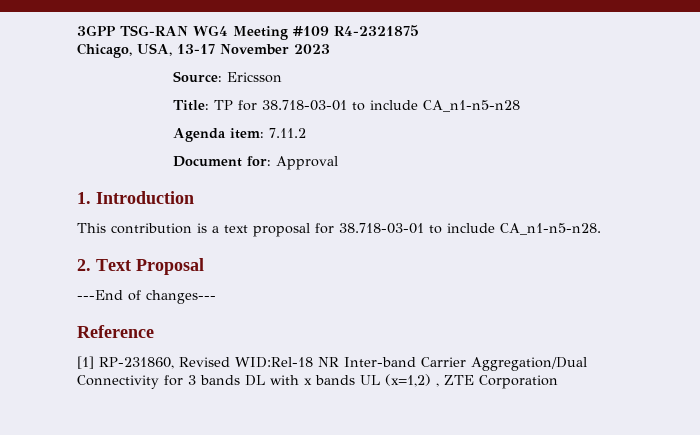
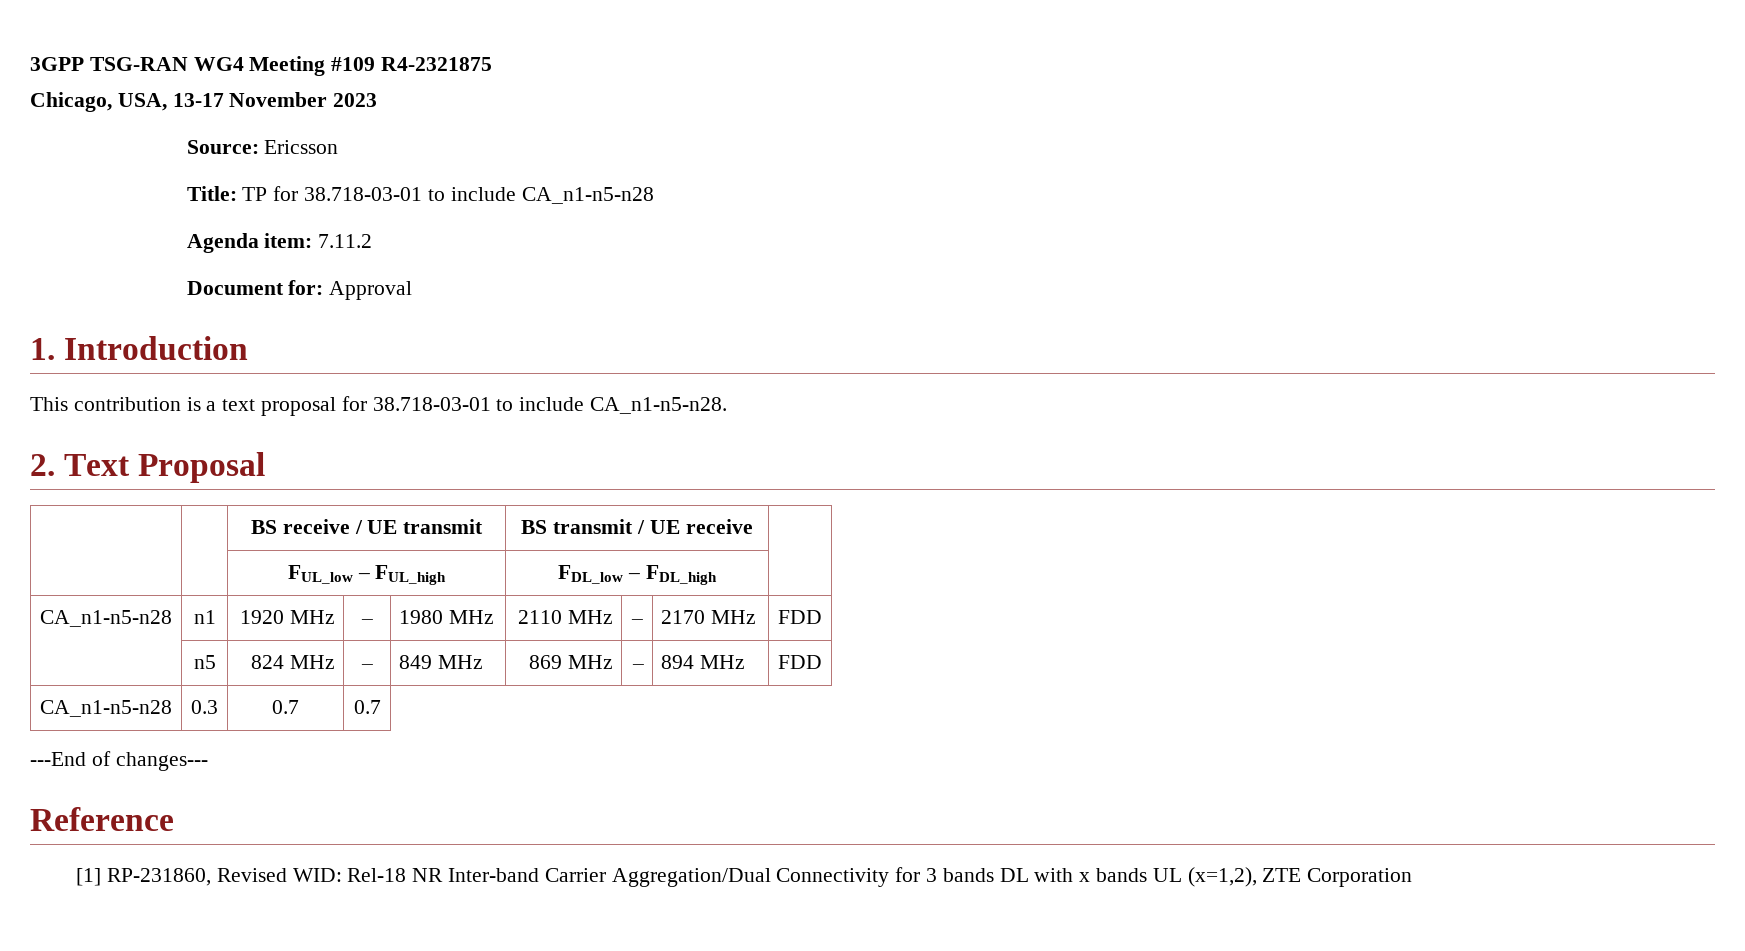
+ | | BS receive / UE transmit | BS transmit / UE receive |
+ | | FUL_low – FUL_high | FDL_low – FDL_high |
+ CA_n1-n5-n28 | n1 | 1920 MHz | – | 1980 MHz | 2110 MHz | – | 2170 MHz | FDD
+ | n5 | 824 MHz | – | 849 MHz | 869 MHz | – | 894 MHz | FDD
+ CA_n1-n5-n28 | 0.3 | 0.7 | 0.7
- [1] RP-231860, Revised WID:Rel-18 NR Inter-band Carrier Aggregation/Dual Connectivity for 3 bands DL with x bands UL (x=1,2) , ZTE Corporation
+ [1] RP-231860, Revised WID: Rel-18 NR Inter-band Carrier Aggregation/Dual Connectivity for 3 bands DL with x bands UL (x=1,2), ZTE Corporation

